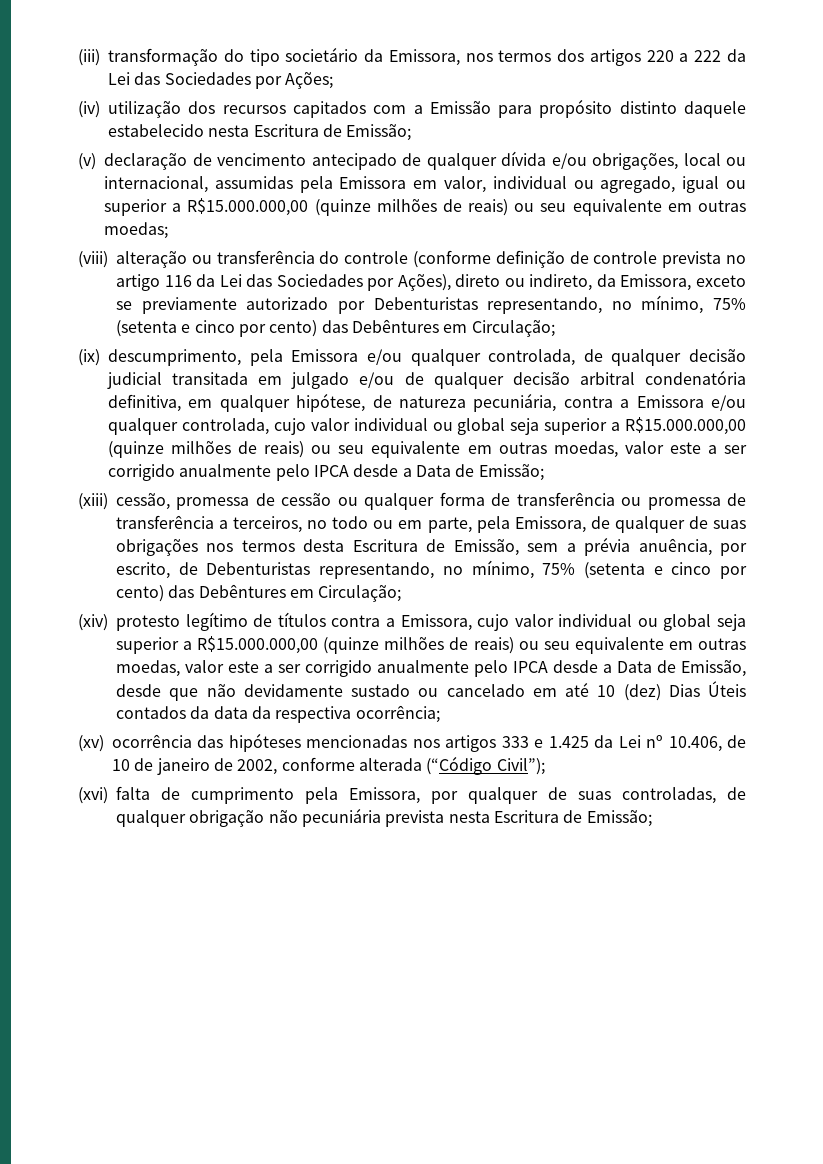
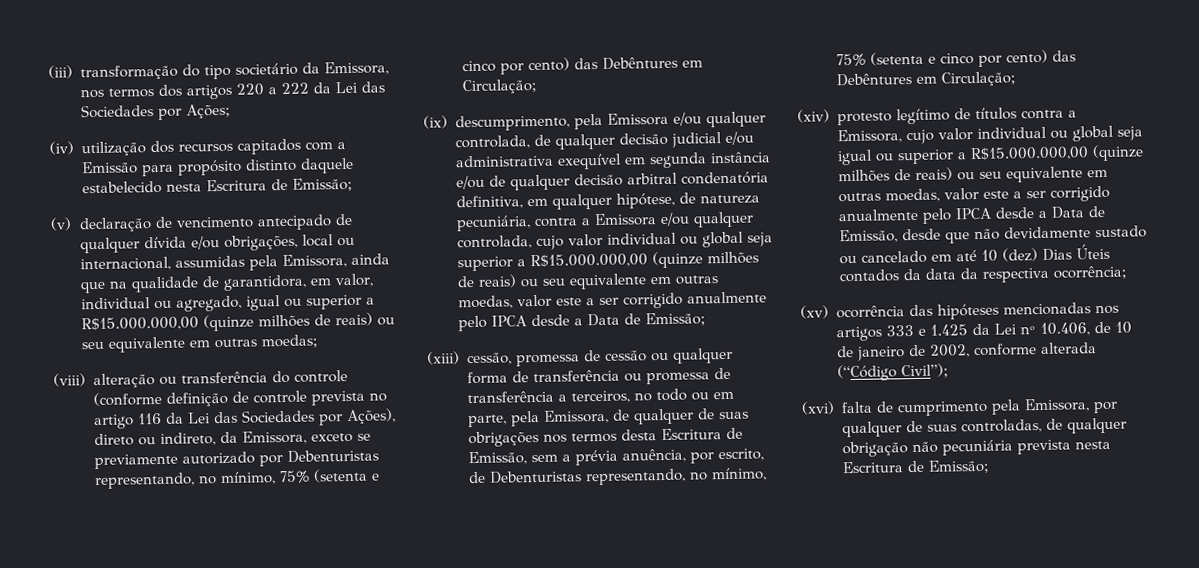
- (v) declaração de vencimento antecipado de qualquer dívida e/ou obrigações, local ou internacional, assumidas pela Emissora em valor, individual ou agregado, igual ou superior a R$15.000.000,00 (quinze milhões de reais) ou seu equivalente em outras moedas;
+ (v) declaração de vencimento antecipado de qualquer dívida e/ou obrigações, local ou internacional, assumidas pela Emissora, ainda que na qualidade de garantidora, em valor, individual ou agregado, igual ou superior a R$15.000.000,00 (quinze milhões de reais) ou seu equivalente em outras moedas;
- (ix) descumprimento, pela Emissora e/ou qualquer controlada, de qualquer decisão judicial transitada em julgado e/ou de qualquer decisão arbitral condenatória definitiva, em qualquer hipótese, de natureza pecuniária, contra a Emissora e/ou qualquer controlada, cujo valor individual ou global seja superior a R$15.000.000,00 (quinze milhões de reais) ou seu equivalente em outras moedas, valor este a ser corrigido anualmente pelo IPCA desde a Data de Emissão;
+ (ix) descumprimento, pela Emissora e/ou qualquer controlada, de qualquer decisão judicial e/ou administrativa exequível em segunda instância e/ou de qualquer decisão arbitral condenatória definitiva, em qualquer hipótese, de natureza pecuniária, contra a Emissora e/ou qualquer controlada, cujo valor individual ou global seja superior a R$15.000.000,00 (quinze milhões de reais) ou seu equivalente em outras moedas, valor este a ser corrigido anualmente pelo IPCA desde a Data de Emissão;
- (xiv) protesto legítimo de títulos contra a Emissora, cujo valor individual ou global seja superior a R$15.000.000,00 (quinze milhões de reais) ou seu equivalente em outras moedas, valor este a ser corrigido anualmente pelo IPCA desde a Data de Emissão, desde que não devidamente sustado ou cancelado em até 10 (dez) Dias Úteis contados da data da respectiva ocorrência;
+ (xiv) protesto legítimo de títulos contra a Emissora, cujo valor individual ou global seja igual ou superior a R$15.000.000,00 (quinze milhões de reais) ou seu equivalente em outras moedas, valor este a ser corrigido anualmente pelo IPCA desde a Data de Emissão, desde que não devidamente sustado ou cancelado em até 10 (dez) Dias Úteis contados da data da respectiva ocorrência;

